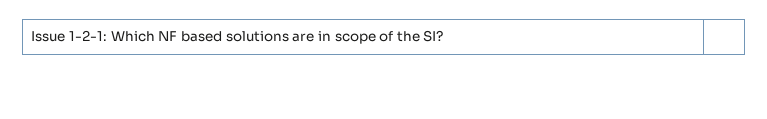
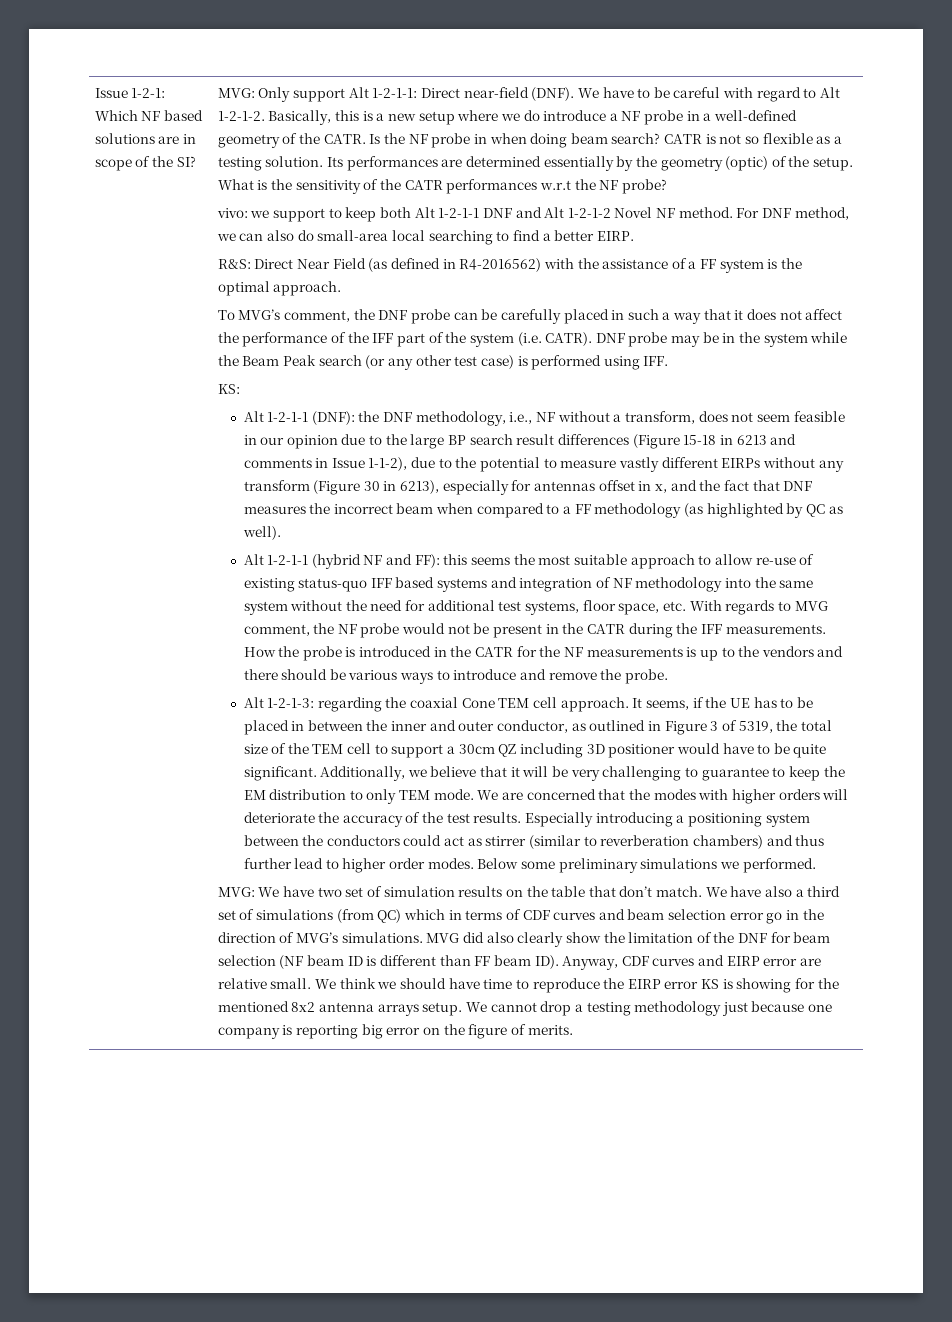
+ MVG: Only support Alt 1-2-1-1: Direct near-field (DNF). We have to be careful with regard to Alt 1-2-1-2. Basically, this is a new setup where we do introduce a NF probe in a well-defined geometry of the CATR. Is the NF probe in when doing beam search? CATR is not so flexible as a testing solution. Its performances are determined essentially by the geometry (optic) of the setup. What is the sensitivity of the CATR performances w.r.t the NF probe?
+ vivo: we support to keep both Alt 1-2-1-1 DNF and Alt 1-2-1-2 Novel NF method. For DNF method, we can also do small-area local searching to find a better EIRP.
+ R&S: Direct Near Field (as defined in R4-2016562) with the assistance of a FF system is the optimal approach.
+ To MVG’s comment, the DNF probe can be carefully placed in such a way that it does not affect the performance of the IFF part of the system (i.e. CATR). DNF probe may be in the system while the Beam Peak search (or any other test case) is performed using IFF.
+ KS:
+ Alt 1-2-1-1 (DNF): the DNF methodology, i.e., NF without a transform, does not seem feasible in our opinion due to the large BP search result differences (Figure 15-18 in 6213 and comments in Issue 1-1-2), due to the potential to measure vastly different EIRPs without any transform (Figure 30 in 6213), especially for antennas offset in x, and the fact that DNF measures the incorrect beam when compared to a FF methodology (as highlighted by QC as well).
+ Alt 1-2-1-1 (hybrid NF and FF): this seems the most suitable approach to allow re-use of existing status-quo IFF based systems and integration of NF methodology into the same system without the need for additional test systems, floor space, etc. With regards to MVG comment, the NF probe would not be present in the CATR during the IFF measurements. How the probe is introduced in the CATR for the NF measurements is up to the vendors and there should be various ways to introduce and remove the probe.
+ Alt 1-2-1-3: regarding the coaxial Cone TEM cell approach. It seems, if the UE has to be placed in between the inner and outer conductor, as outlined in Figure 3 of 5319, the total size of the TEM cell to support a 30cm QZ including 3D positioner would have to be quite significant. Additionally, we believe that it will be very challenging to guarantee to keep the EM distribution to only TEM mode. We are concerned that the modes with higher orders will deteriorate the accuracy of the test results. Especially introducing a positioning system between the conductors could act as stirrer (similar to reverberation chambers) and thus further lead to higher order modes. Below some preliminary simulations we performed.
+ MVG: We have two set of simulation results on the table that don’t match. We have also a third set of simulations (from QC) which in terms of CDF curves and beam selection error go in the direction of MVG’s simulations. MVG did also clearly show the limitation of the DNF for beam selection (NF beam ID is different than FF beam ID). Anyway, CDF curves and EIRP error are relative small. We think we should have time to reproduce the EIRP error KS is showing for the mentioned 8x2 antenna arrays setup. We cannot drop a testing methodology just because one company is reporting big error on the figure of merits.

